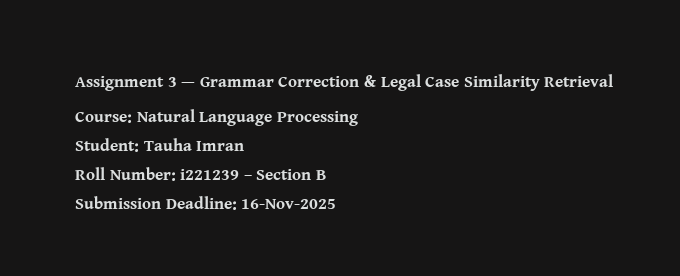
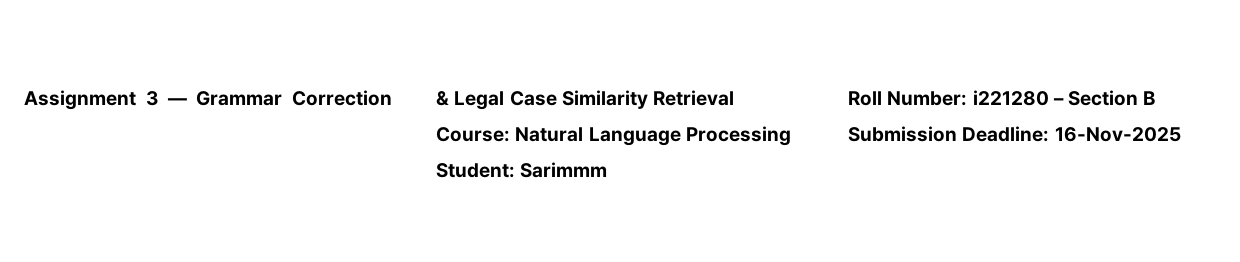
- Student: Tauha Imran
+ Student: Sarimmm
- Roll Number: i221239 – Section B
+ Roll Number: i221280 – Section B

